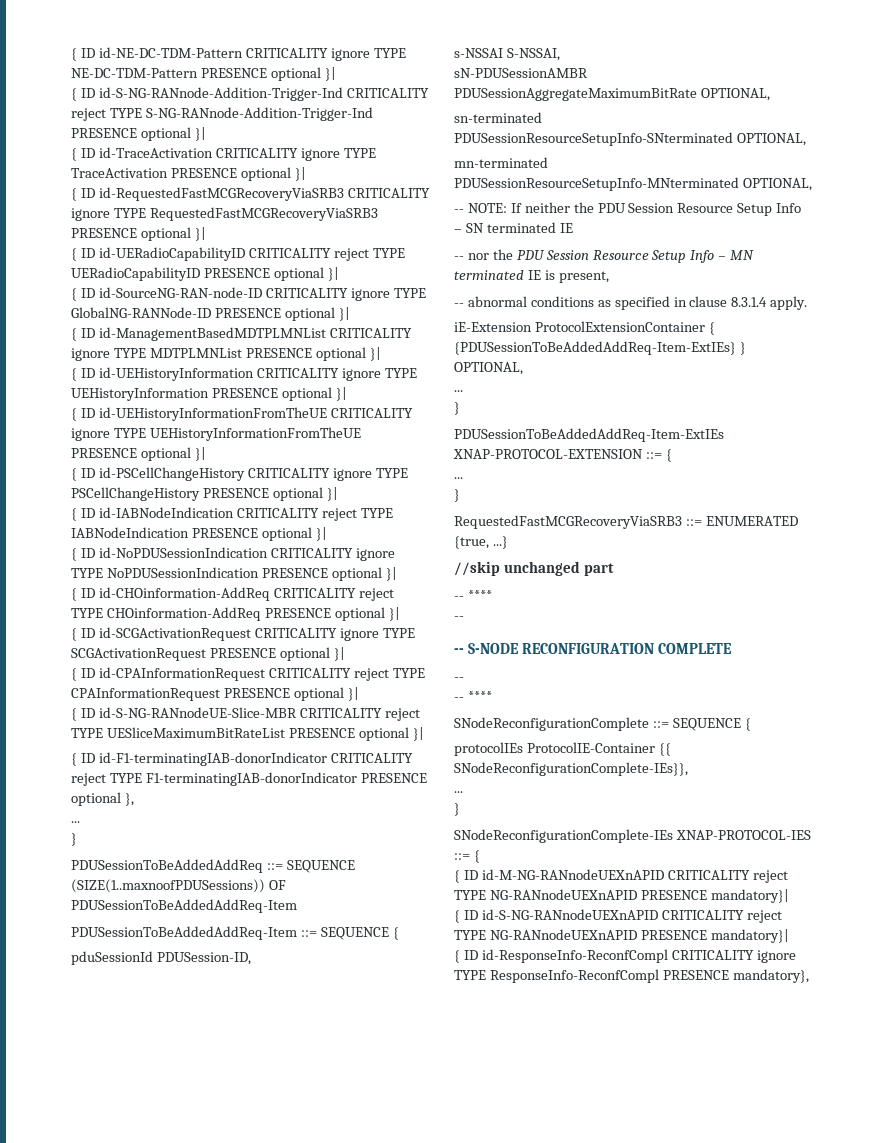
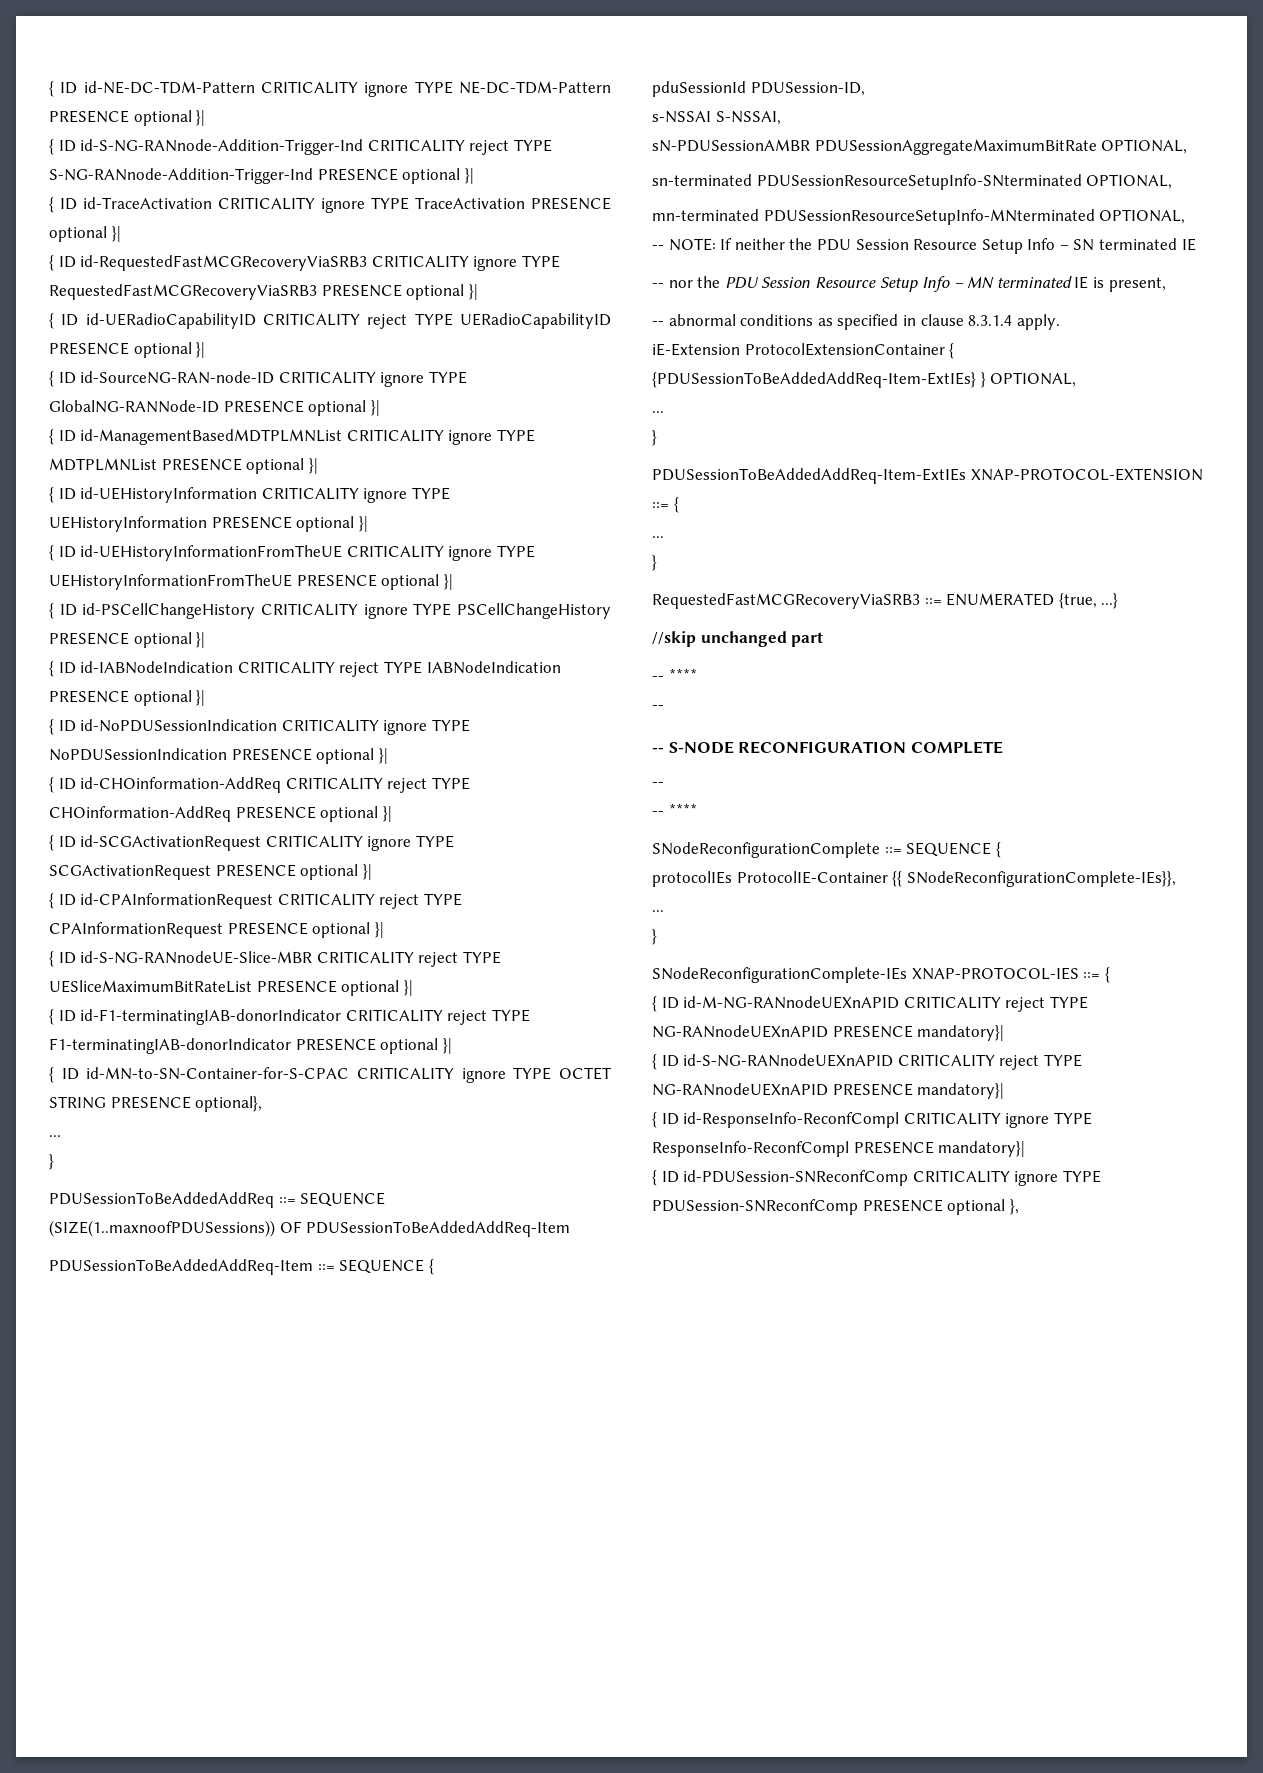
- { ID id-F1-terminatingIAB-donorIndicator CRITICALITY reject TYPE F1-terminatingIAB-donorIndicator PRESENCE optional },
+ { ID id-F1-terminatingIAB-donorIndicator CRITICALITY reject TYPE F1-terminatingIAB-donorIndicator PRESENCE optional }|
+ { ID id-MN-to-SN-Container-for-S-CPAC CRITICALITY ignore TYPE OCTET STRING PRESENCE optional},
- { ID id-ResponseInfo-ReconfCompl CRITICALITY ignore TYPE ResponseInfo-ReconfCompl PRESENCE mandatory},
+ { ID id-ResponseInfo-ReconfCompl CRITICALITY ignore TYPE ResponseInfo-ReconfCompl PRESENCE mandatory}|
+ { ID id-PDUSession-SNReconfComp CRITICALITY ignore TYPE PDUSession-SNReconfComp PRESENCE optional },

